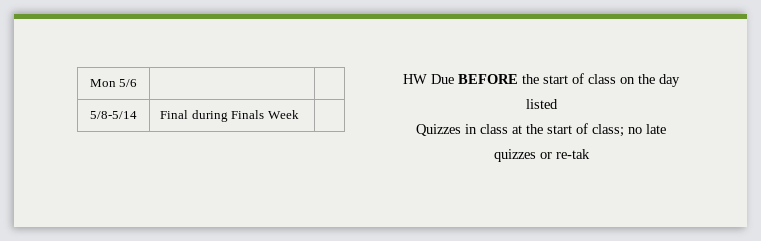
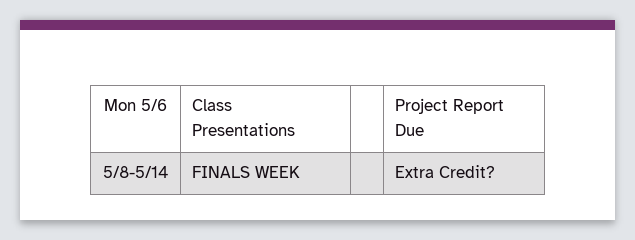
- Mon 5/6 | |
- 5/8-5/14 | Final during Finals Week |
- HW Due BEFORE the start of class on the day listed
- Quizzes in class at the start of class; no late quizzes or re-tak
+ Mon 5/6 | Class Presentations | | Project Report Due
+ 5/8-5/14 | FINALS WEEK | | Extra Credit?

